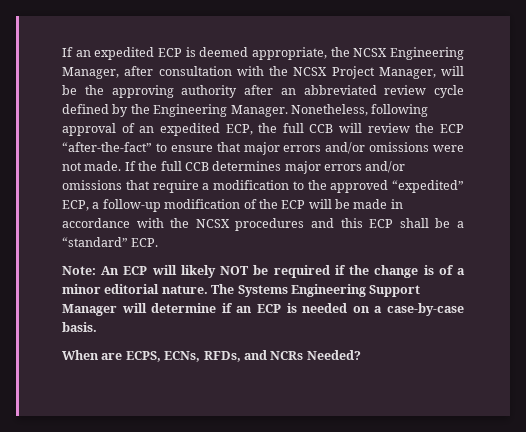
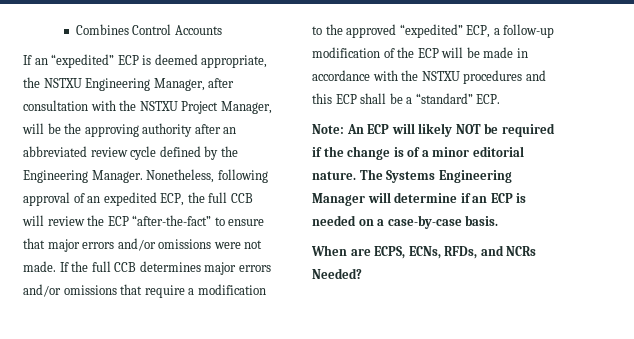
+ Combines Control Accounts
- If an expedited ECP is deemed appropriate, the NCSX Engineering Manager, after consultation with the NCSX Project Manager, will be the approving authority after an abbreviated review cycle defined by the Engineering Manager.
+ If an “expedited” ECP is deemed appropriate, the NSTXU Engineering Manager, after consultation with the NSTXU Project Manager, will be the approving authority after an abbreviated review cycle defined by the Engineering Manager.
- If the full CCB determines major errors and/or omissions that require a modification to the approved “expedited” ECP, a follow-up modification of the ECP will be made in accordance with the NCSX procedures and this ECP shall be a “standard” ECP.
+ If the full CCB determines major errors and/or omissions that require a modification to the approved “expedited” ECP, a follow-up modification of the ECP will be made in accordance with the NSTXU procedures and this ECP shall be a “standard” ECP.
- The Systems Engineering Support Manager will determine if an ECP is needed on a case-by-case basis.
+ The Systems Engineering Manager will determine if an ECP is needed on a case-by-case basis.

